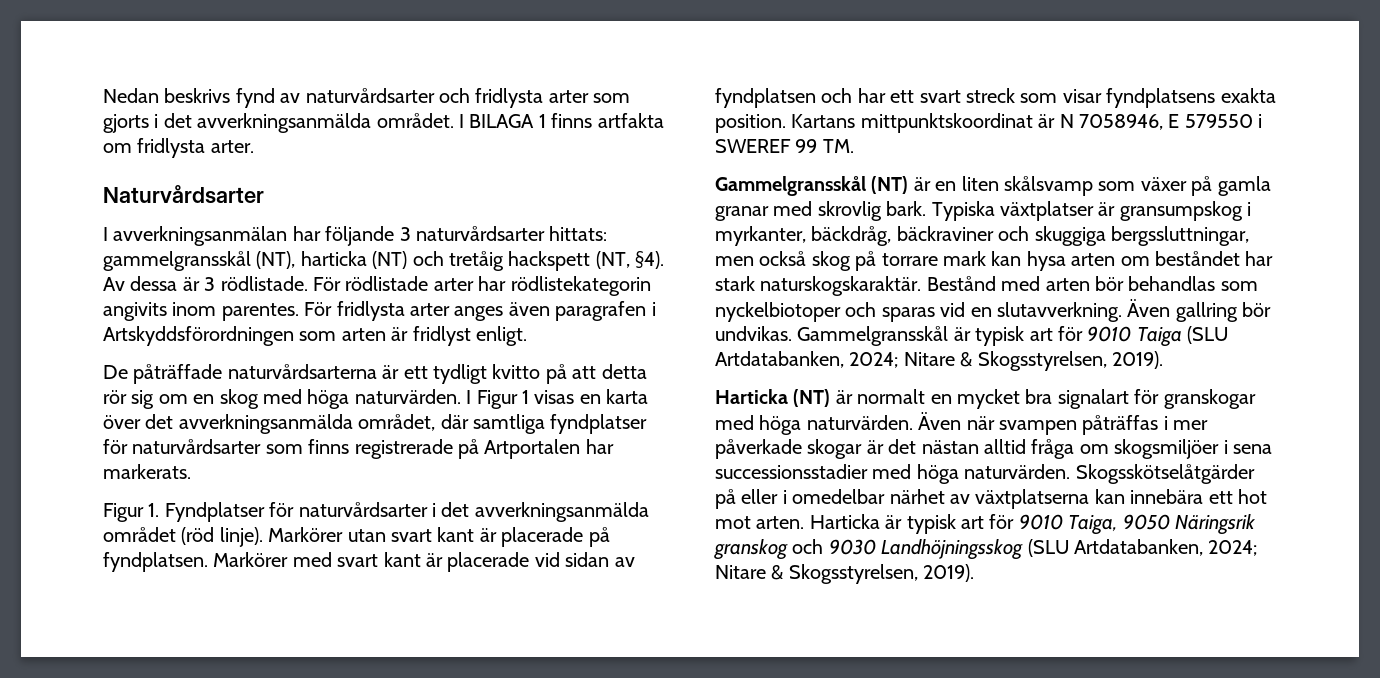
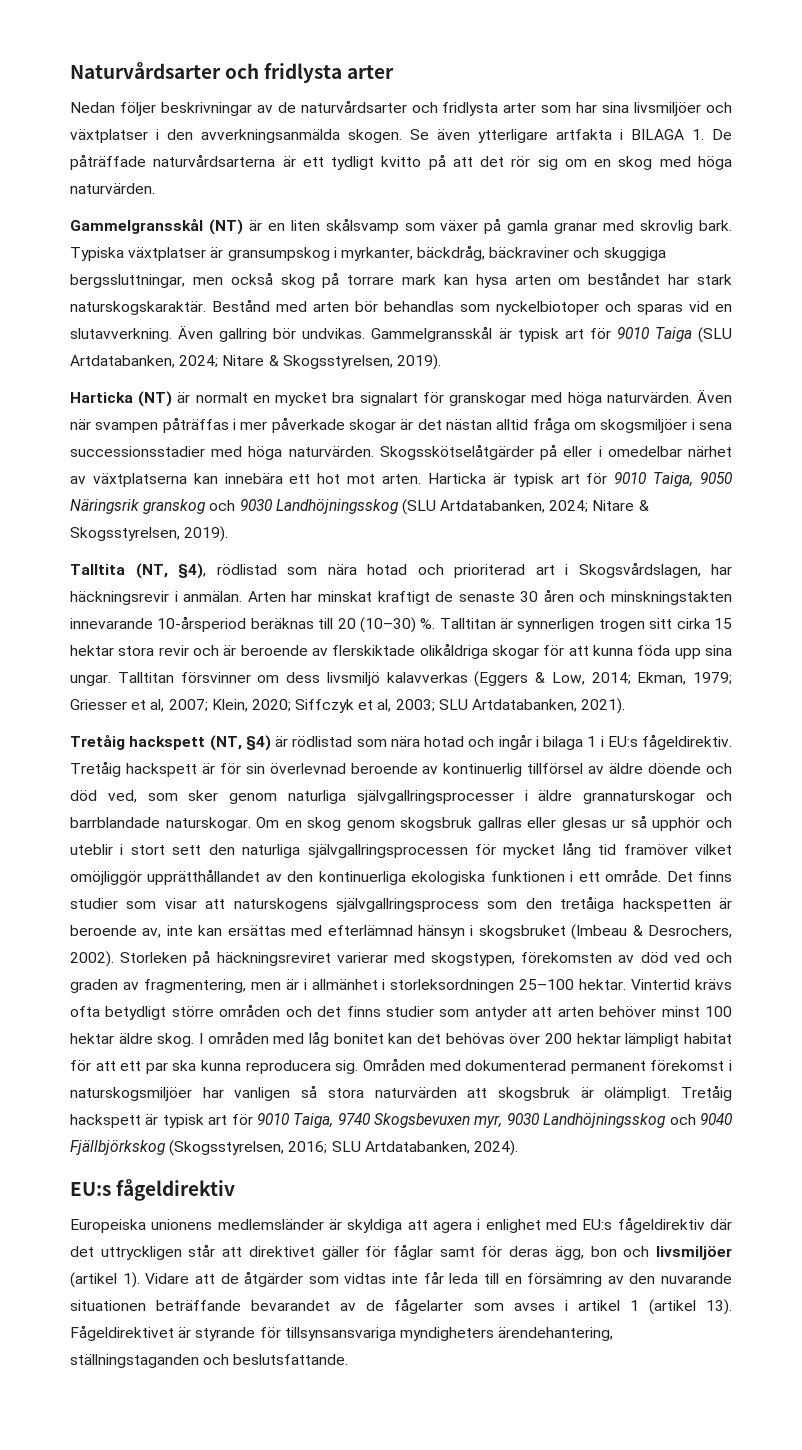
- Nedan beskrivs fynd av naturvårdsarter och fridlysta arter som gjorts i det avverkningsanmälda området. I BILAGA 1 finns artfakta om fridlysta arter.
- Naturvårdsarter
- I avverkningsanmälan har följande 3 naturvårdsarter hittats: gammelgransskål (NT), harticka (NT) och tretåig hackspett (NT, §4). Av dessa är 3 rödlistade. För rödlistade arter har rödlistekategorin angivits inom parentes. För fridlysta arter anges även paragrafen i Artskyddsförordningen som arten är fridlyst enligt.
- De påträffade naturvårdsarterna är ett tydligt kvitto på att detta rör sig om en skog med höga naturvärden. I Figur 1 visas en karta över det avverkningsanmälda området, där samtliga fyndplatser för naturvårdsarter som finns registrerade på Artportalen har markerats.
- Figur 1. Fyndplatser för naturvårdsarter i det avverkningsanmälda området (röd linje). Markörer utan svart kant är placerade på fyndplatsen. Markörer med svart kant är placerade vid sidan av fyndplatsen och har ett svart streck som visar fyndplatsens exakta position. Kartans mittpunktskoordinat är N 7058946, E 579550 i SWEREF 99 TM.
+ Naturvårdsarter och fridlysta arter
+ Nedan följer beskrivningar av de naturvårdsarter och fridlysta arter som har sina livsmiljöer och växtplatser i den avverkningsanmälda skogen. Se även ytterligare artfakta i BILAGA 1. De påträffade naturvårdsarterna är ett tydligt kvitto på att det rör sig om en skog med höga naturvärden.
+ Talltita (NT, §4), rödlistad som nära hotad och prioriterad art i Skogsvårdslagen, har häckningsrevir i anmälan. Arten har minskat kraftigt de senaste 30 åren och minskningstakten innevarande 10-årsperiod beräknas till 20 (10–30) %. Talltitan är synnerligen trogen sitt cirka 15 hektar stora revir och är beroende av flerskiktade olikåldriga skogar för att kunna föda upp sina ungar. Talltitan försvinner om dess livsmiljö kalavverkas (Eggers & Low, 2014; Ekman, 1979; Griesser et al, 2007; Klein, 2020; Siffczyk et al, 2003; SLU Artdatabanken, 2021).
+ Tretåig hackspett (NT, §4) är rödlistad som nära hotad och ingår i bilaga 1 i EU:s fågeldirektiv. Tretåig hackspett är för sin överlevnad beroende av kontinuerlig tillförsel av äldre döende och död ved, som sker genom naturliga självgallringsprocesser i äldre grannaturskogar och barrblandade naturskogar. Om en skog genom skogsbruk gallras eller glesas ur så upphör och uteblir i stort sett den naturliga självgallringsprocessen för mycket lång tid framöver vilket omöjliggör upprätthållandet av den kontinuerliga ekologiska funktionen i ett område. Det finns studier som visar att naturskogens självgallringsprocess som den tretåiga hackspetten är beroende av, inte kan ersättas med efterlämnad hänsyn i skogsbruket (Imbeau & Desrochers, 2002). Storleken på häckningsreviret varierar med skogstypen, förekomsten av död ved och graden av fragmentering, men är i allmänhet i storleksordningen 25–100 hektar. Vintertid krävs ofta betydligt större områden och det finns studier som antyder att arten behöver minst 100 hektar äldre skog. I områden med låg bonitet kan det behövas över 200 hektar lämpligt habitat för att ett par ska kunna reproducera sig. Områden med dokumenterad permanent förekomst i naturskogsmiljöer har vanligen så stora naturvärden att skogsbruk är olämpligt. Tretåig hackspett är typisk art för 9010 Taiga, 9740 Skogsbevuxen myr, 9030 Landhöjningsskog och 9040 Fjällbjörkskog (Skogsstyrelsen, 2016; SLU Artdatabanken, 2024).
+ EU:s fågeldirektiv
+ Europeiska unionens medlemsländer är skyldiga att agera i enlighet med EU:s fågeldirektiv där det uttryckligen står att direktivet gäller för fåglar samt för deras ägg, bon och livsmiljöer (artikel 1). Vidare att de åtgärder som vidtas inte får leda till en försämring av den nuvarande situationen beträffande bevarandet av de fågelarter som avses i artikel 1 (artikel 13). Fågeldirektivet är styrande för tillsynsansvariga myndigheters ärendehantering, ställningstaganden och beslutsfattande.

